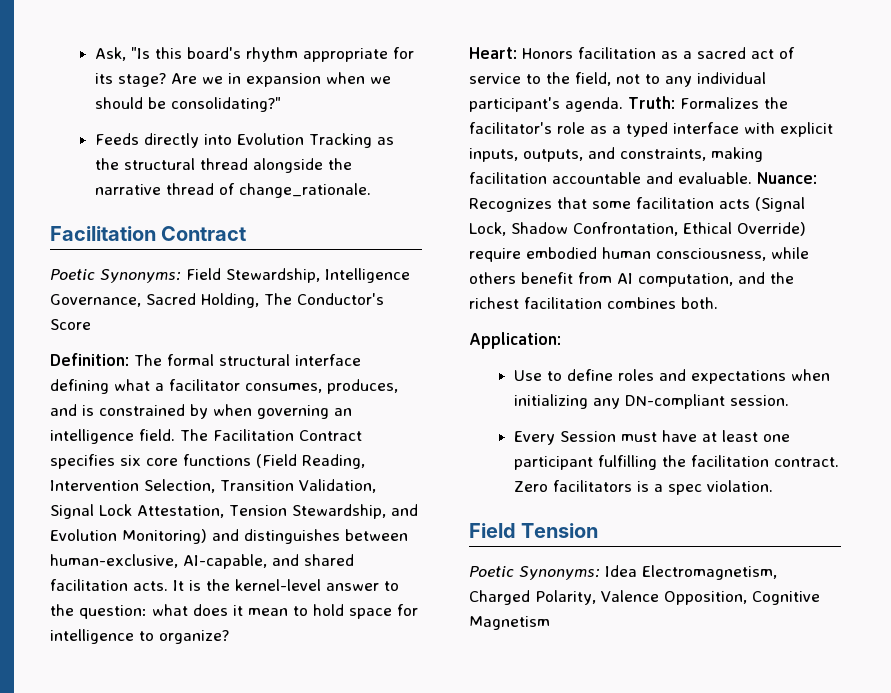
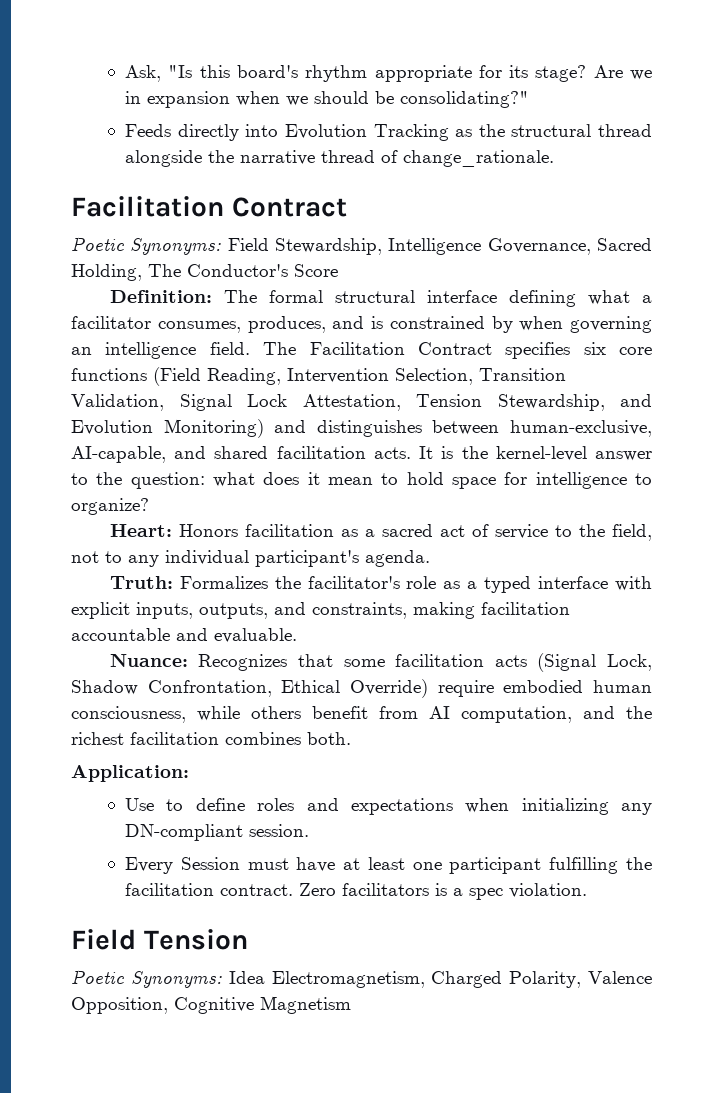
- Honors facilitation as a sacred act of service to the field, not to any individual participant's agenda. Truth:
+ Honors facilitation as a sacred act of service to the field, not to any individual participant's agenda.
+ Truth:
- Formalizes the facilitator's role as a typed interface with explicit inputs, outputs, and constraints, making facilitation accountable and evaluable. Nuance:
+ Formalizes the facilitator's role as a typed interface with explicit inputs, outputs, and constraints, making facilitation accountable and evaluable.
+ Nuance:

